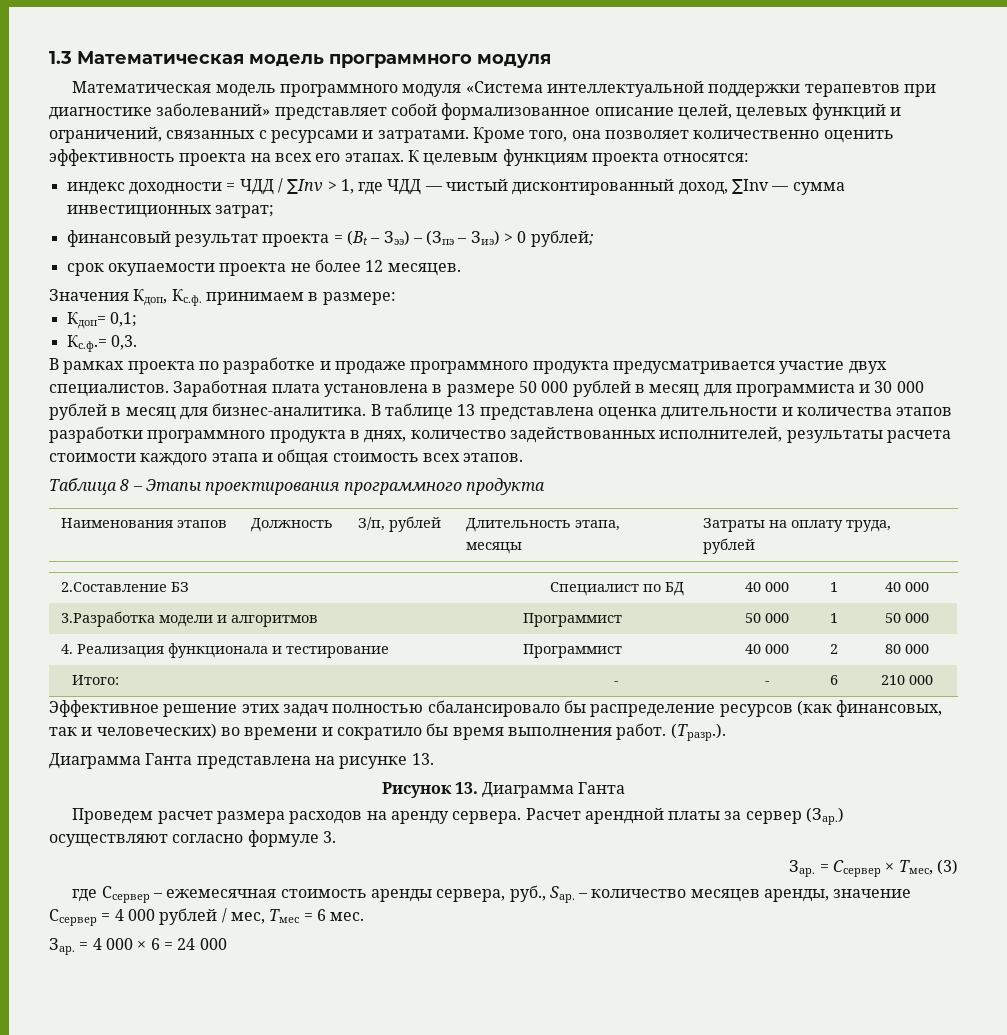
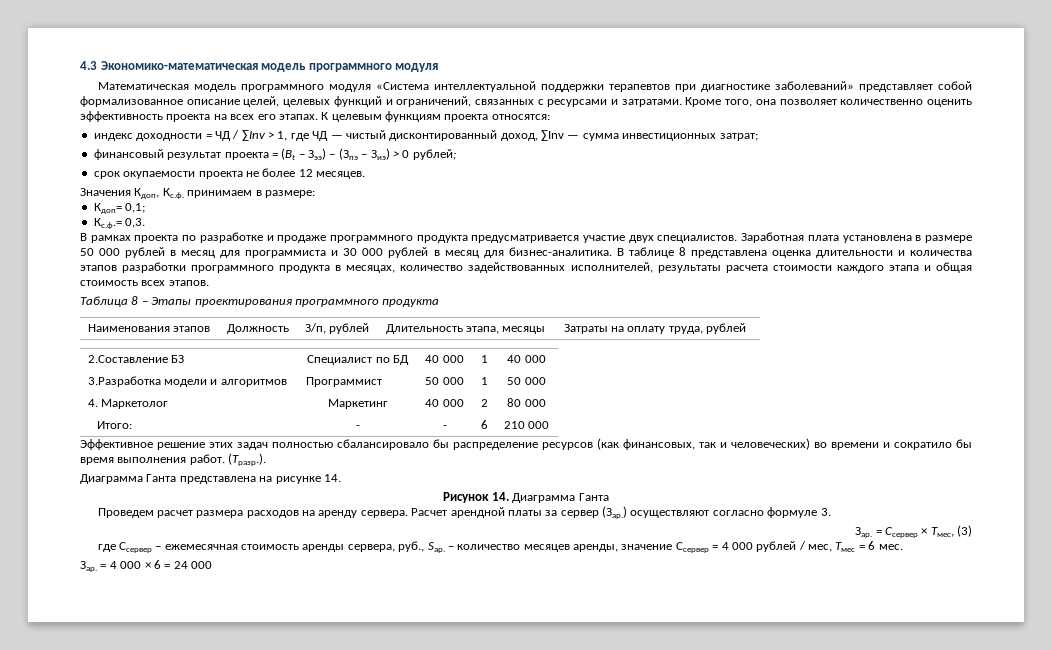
- 1.3 Математическая модель программного модуля
+ 4.3 Экономико-математическая модель программного модуля
- индекс доходности = ЧДД / ∑Inv > 1, где ЧДД — чистый дисконтированный доход, ∑Inv — сумма инвестиционных затрат;
+ индекс доходности = ЧД / ∑Inv > 1, где ЧД — чистый дисконтированный доход, ∑Inv — сумма инвестиционных затрат;
- В таблице 13 представлена оценка длительности и количества этапов разработки программного продукта в днях, количество задействованных исполнителей, результаты расчета стоимости каждого этапа и общая стоимость всех этапов.
+ В таблице 8 представлена оценка длительности и количества этапов разработки программного продукта в месяцах, количество задействованных исполнителей, результаты расчета стоимости каждого этапа и общая стоимость всех этапов.
- 4. Реализация функционала и тестирование | Программист | 40 000 | 2 | 80 000
+ 4. Маркетолог | Маркетинг | 40 000 | 2 | 80 000
- Диаграмма Ганта представлена на рисунке 13.
+ Диаграмма Ганта представлена на рисунке 14.
- Рисунок 13. Диаграмма Ганта
+ Рисунок 14. Диаграмма Ганта

